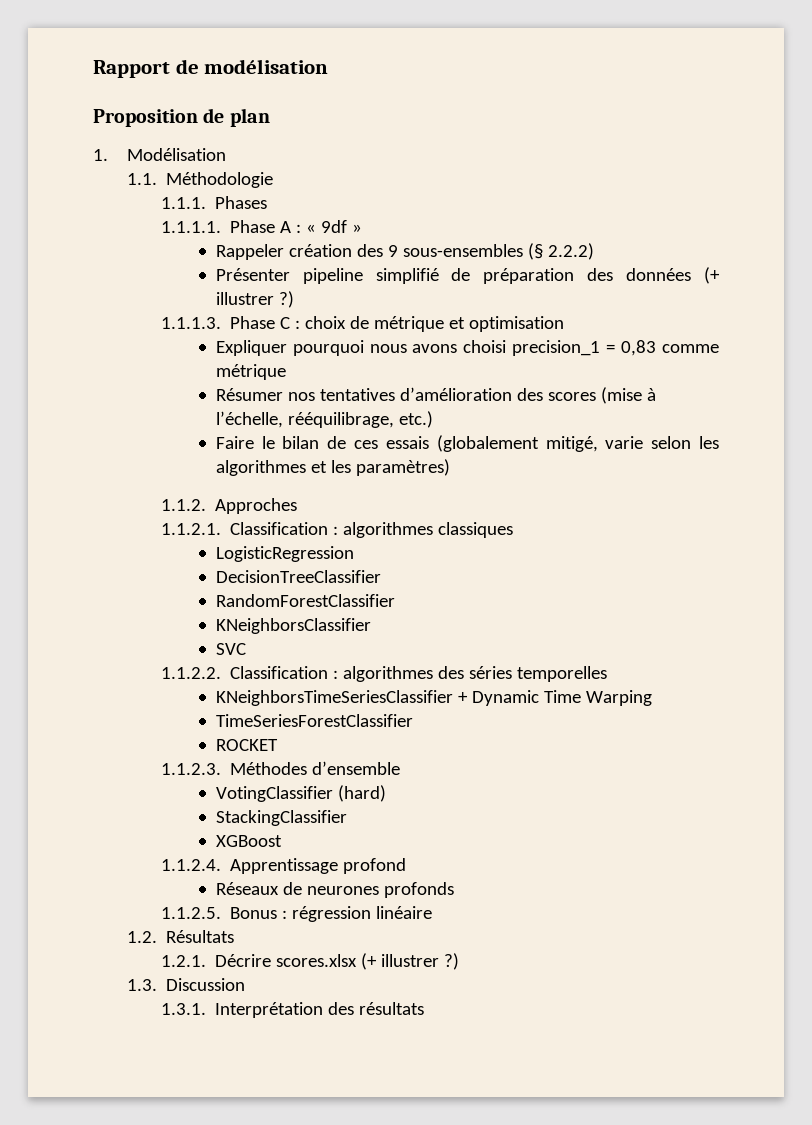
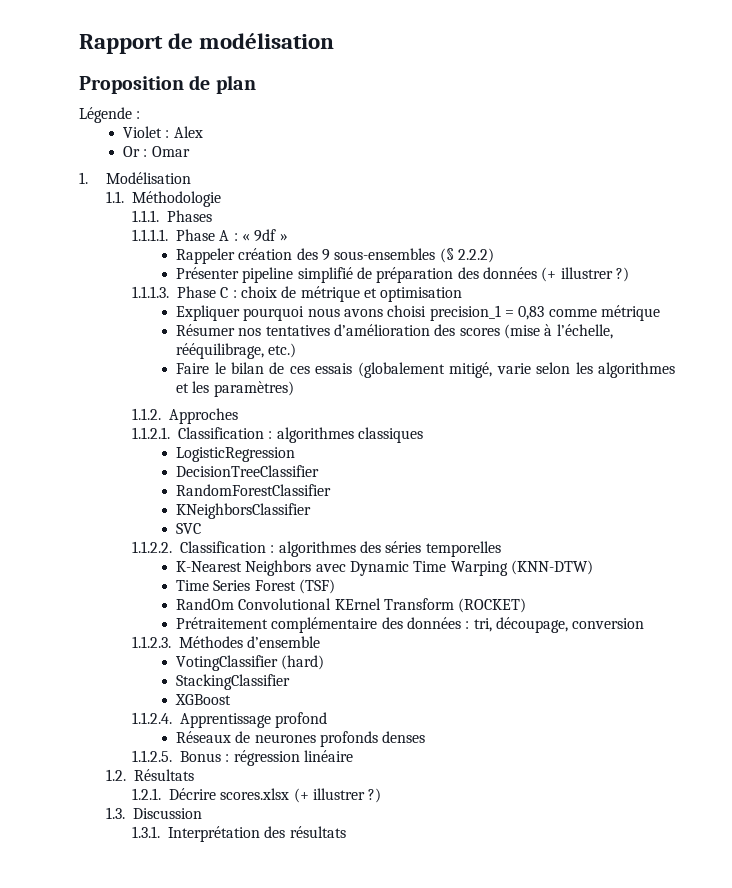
+ Légende :
+ Violet : Alex
+ Or : Omar
- KNeighborsTimeSeriesClassifier + Dynamic Time Warping
- TimeSeriesForestClassifier
- ROCKET
+ K-Nearest Neighbors avec Dynamic Time Warping (KNN-DTW)
+ Time Series Forest (TSF)
+ RandOm Convolutional KErnel Transform (ROCKET)
+ Prétraitement complémentaire des données : tri, découpage, conversion
- Réseaux de neurones profonds
+ Réseaux de neurones profonds denses

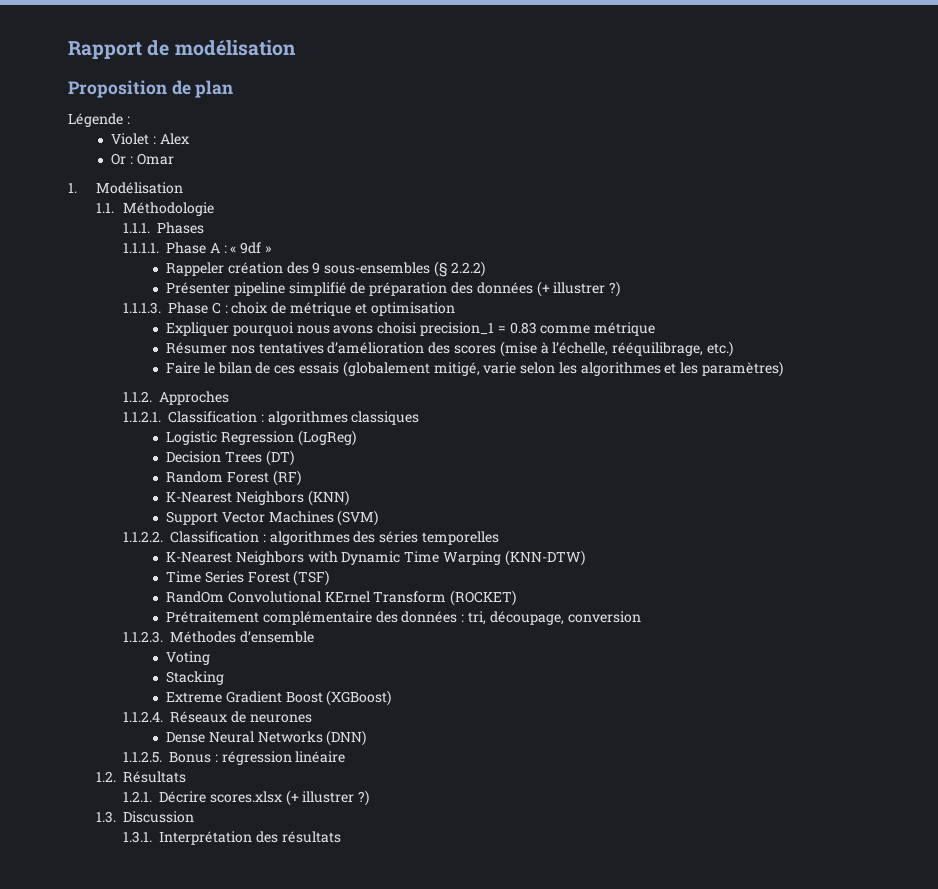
- Expliquer pourquoi nous avons choisi precision_1 = 0,83 comme métrique
+ Expliquer pourquoi nous avons choisi precision_1 = 0.83 comme métrique
- LogisticRegression
- DecisionTreeClassifier
- RandomForestClassifier
- KNeighborsClassifier
- SVC
+ Logistic Regression (LogReg)
+ Decision Trees (DT)
+ Random Forest (RF)
+ K-Nearest Neighbors (KNN)
+ Support Vector Machines (SVM)
- K-Nearest Neighbors avec Dynamic Time Warping (KNN-DTW)
+ K-Nearest Neighbors with Dynamic Time Warping (KNN-DTW)
- VotingClassifier (hard)
- StackingClassifier
- XGBoost
+ Voting
+ Stacking
+ Extreme Gradient Boost (XGBoost)
- 1.1.2.4. Apprentissage profond
- Réseaux de neurones profonds denses
+ 1.1.2.4. Réseaux de neurones
+ Dense Neural Networks (DNN)

